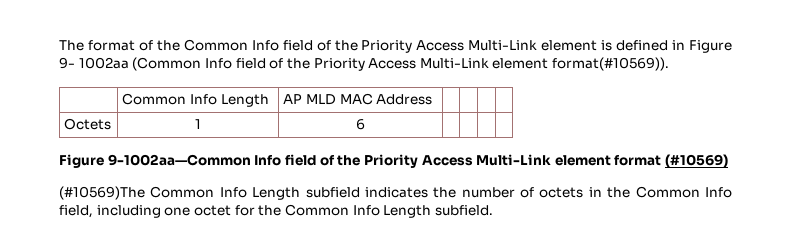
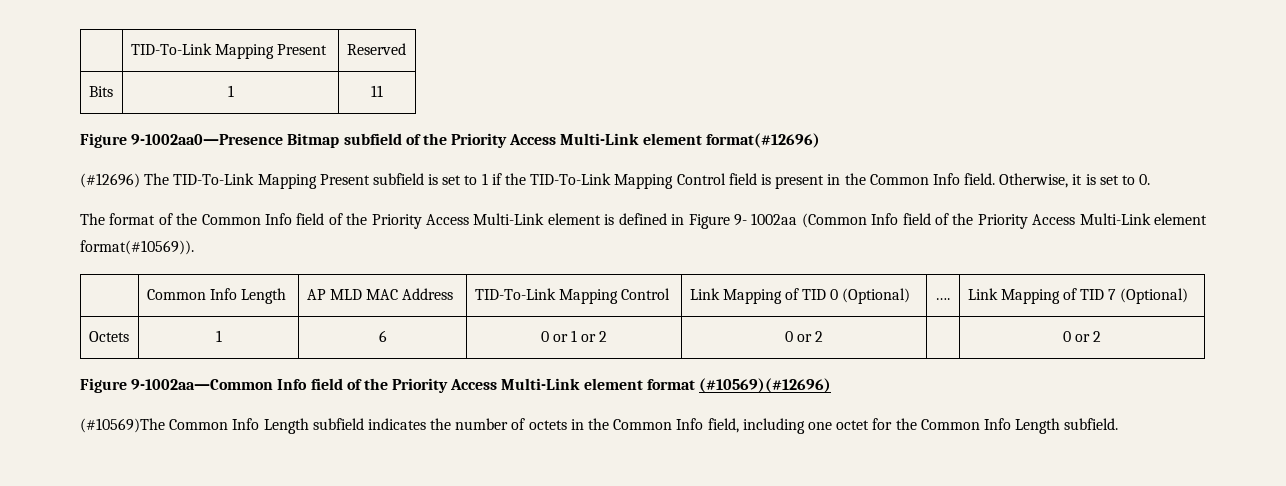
+ | TID-To-Link Mapping Present | Reserved
+ Bits | 1 | 11
+ Figure 9-1002aa0—Presence Bitmap subfield of the Priority Access Multi-Link element format(#12696)
+ (#12696) The TID-To-Link Mapping Present subfield is set to 1 if the TID-To-Link Mapping Control field is present in the Common Info field. Otherwise, it is set to 0.
- | Common Info Length | AP MLD MAC Address | | | |
- Octets | 1 | 6 | | | |
+ | Common Info Length | AP MLD MAC Address | TID-To-Link Mapping Control | Link Mapping of TID 0 (Optional) | …. | Link Mapping of TID 7 (Optional)
+ Octets | 1 | 6 | 0 or 1 or 2 | 0 or 2 | | 0 or 2
- Figure 9-1002aa—Common Info field of the Priority Access Multi-Link element format (#10569)
+ Figure 9-1002aa—Common Info field of the Priority Access Multi-Link element format (#10569)(#12696)

